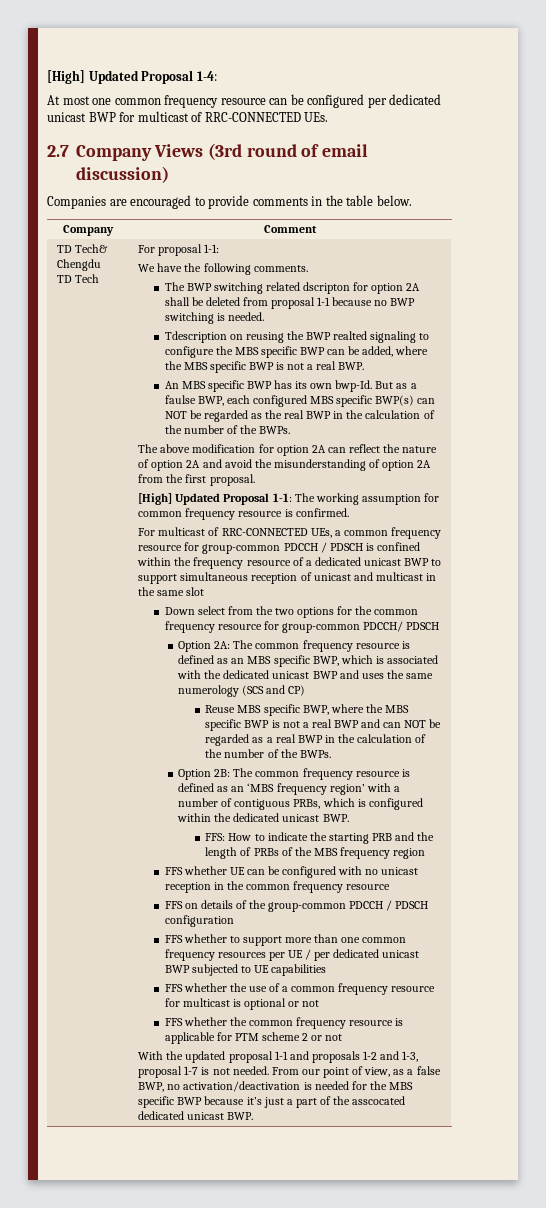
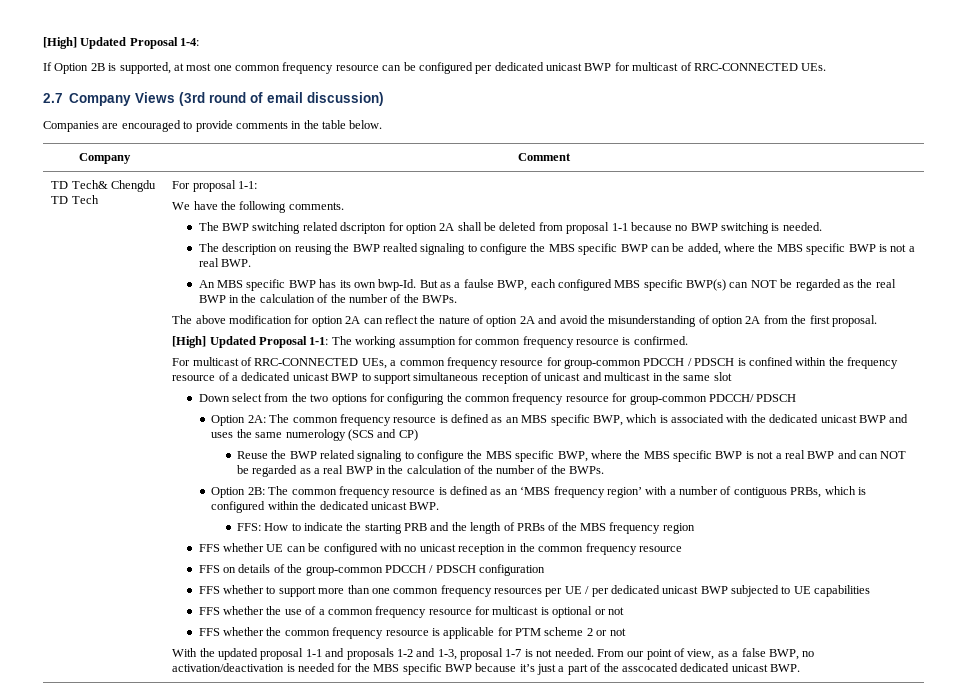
- At most one common frequency resource can be configured per dedicated unicast BWP for multicast of RRC-CONNECTED UEs.
+ If Option 2B is supported, at most one common frequency resource can be configured per dedicated unicast BWP for multicast of RRC-CONNECTED UEs.
- Tdescription on reusing the BWP realted signaling to configure the MBS specific BWP can be added, where the MBS specific BWP is not a real BWP.
+ The description on reusing the BWP realted signaling to configure the MBS specific BWP can be added, where the MBS specific BWP is not a real BWP.
- Down select from the two options for the common frequency resource for group-common PDCCH/ PDSCH
+ Down select from the two options for configuring the common frequency resource for group-common PDCCH/ PDSCH
- Reuse MBS specific BWP, where the MBS specific BWP is not a real BWP and can NOT be regarded as a real BWP in the calculation of the number of the BWPs.
+ Reuse the BWP related signaling to configure the MBS specific BWP, where the MBS specific BWP is not a real BWP and can NOT be regarded as a real BWP in the calculation of the number of the BWPs.

